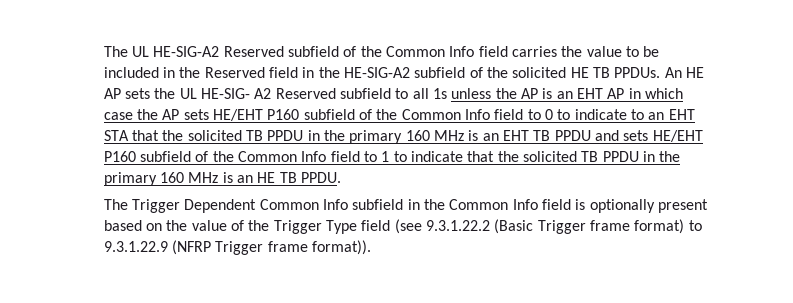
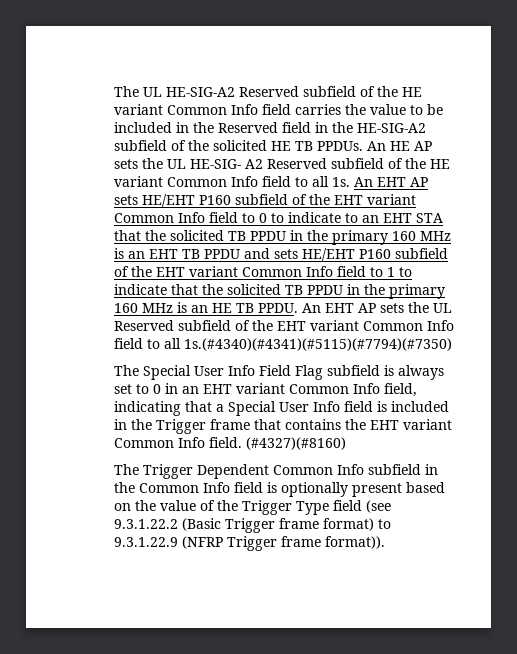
- The UL HE-SIG-A2 Reserved subfield of the Common Info field carries the value to be included in the Reserved field in the HE-SIG-A2 subfield of the solicited HE TB PPDUs.
+ The UL HE-SIG-A2 Reserved subfield of the HE variant Common Info field carries the value to be included in the Reserved field in the HE-SIG-A2 subfield of the solicited HE TB PPDUs.
- An HE AP sets the UL HE-SIG- A2 Reserved subfield to all 1s unless the AP is an EHT AP in which case the AP sets HE/EHT P160 subfield of the Common Info field to 0 to indicate to an EHT STA that the solicited TB PPDU in the primary 160 MHz is an EHT TB PPDU and sets HE/EHT P160 subfield of the Common Info field to 1 to indicate that the solicited TB PPDU in the primary 160 MHz is an HE TB PPDU.
+ An HE AP sets the UL HE-SIG- A2 Reserved subfield of the HE variant Common Info field to all 1s. An EHT AP sets HE/EHT P160 subfield of the EHT variant Common Info field to 0 to indicate to an EHT STA that the solicited TB PPDU in the primary 160 MHz is an EHT TB PPDU and sets HE/EHT P160 subfield of the EHT variant Common Info field to 1 to indicate that the solicited TB PPDU in the primary 160 MHz is an HE TB PPDU. An EHT AP sets the UL Reserved subfield of the EHT variant Common Info field to all 1s.(#4340)(#4341)(#5115)(#7794)(#7350)
+ The Special User Info Field Flag subfield is always set to 0 in an EHT variant Common Info field, indicating that a Special User Info field is included in the Trigger frame that contains the EHT variant Common Info field. (#4327)(#8160)

